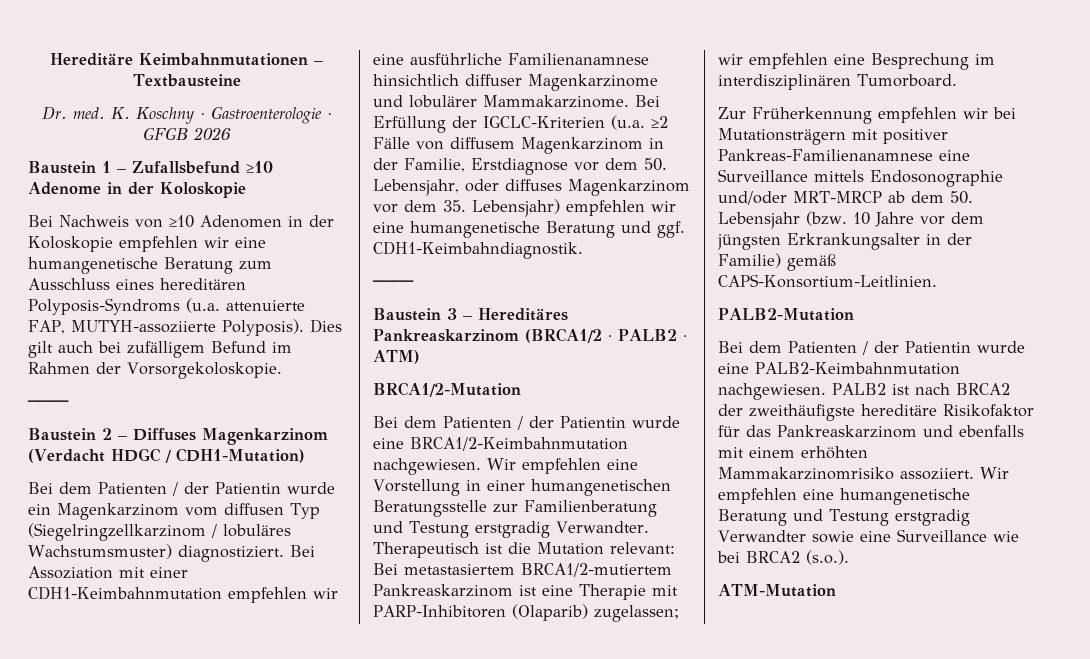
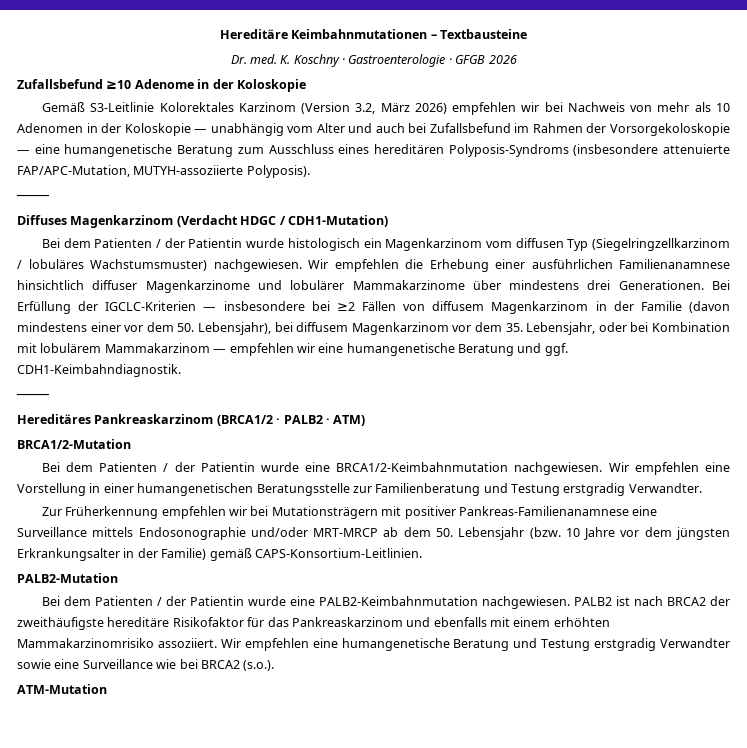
- Baustein 1 – Zufallsbefund ≥10 Adenome in der Koloskopie
+ Zufallsbefund ≥10 Adenome in der Koloskopie
- Bei Nachweis von ≥10 Adenomen in der Koloskopie empfehlen wir eine humangenetische Beratung zum Ausschluss eines hereditären Polyposis-Syndroms (u.a. attenuierte FAP, MUTYH-assoziierte Polyposis). Dies gilt auch bei zufälligem Befund im Rahmen der Vorsorgekoloskopie.
+ Gemäß S3-Leitlinie Kolorektales Karzinom (Version 3.2, März 2026) empfehlen wir bei Nachweis von mehr als 10 Adenomen in der Koloskopie — unabhängig vom Alter und auch bei Zufallsbefund im Rahmen der Vorsorgekoloskopie — eine humangenetische Beratung zum Ausschluss eines hereditären Polyposis-Syndroms (insbesondere attenuierte FAP/APC-Mutation, MUTYH-assoziierte Polyposis).
  ────
- Baustein 2 – Diffuses Magenkarzinom (Verdacht HDGC / CDH1-Mutation)
+ Diffuses Magenkarzinom (Verdacht HDGC / CDH1-Mutation)
- Bei dem Patienten / der Patientin wurde ein Magenkarzinom vom diffusen Typ (Siegelringzellkarzinom / lobuläres Wachstumsmuster) diagnostiziert. Bei Assoziation mit einer CDH1-Keimbahnmutation empfehlen wir eine ausführliche Familienanamnese hinsichtlich diffuser Magenkarzinome und lobulärer Mammakarzinome. Bei Erfüllung der IGCLC-Kriterien (u.a. ≥2 Fälle von diffusem Magenkarzinom in der Familie, Erstdiagnose vor dem 50. Lebensjahr, oder diffuses Magenkarzinom vor dem 35. Lebensjahr) empfehlen wir eine humangenetische Beratung und ggf. CDH1-Keimbahndiagnostik.
+ Bei dem Patienten / der Patientin wurde histologisch ein Magenkarzinom vom diffusen Typ (Siegelringzellkarzinom / lobuläres Wachstumsmuster) nachgewiesen. Wir empfehlen die Erhebung einer ausführlichen Familienanamnese hinsichtlich diffuser Magenkarzinome und lobulärer Mammakarzinome über mindestens drei Generationen. Bei Erfüllung der IGCLC-Kriterien — insbesondere bei ≥2 Fällen von diffusem Magenkarzinom in der Familie (davon mindestens einer vor dem 50. Lebensjahr), bei diffusem Magenkarzinom vor dem 35. Lebensjahr, oder bei Kombination mit lobulärem Mammakarzinom — empfehlen wir eine humangenetische Beratung und ggf. CDH1-Keimbahndiagnostik.
- Baustein 3 – Hereditäres Pankreaskarzinom (BRCA1/2 · PALB2 · ATM)
+ Hereditäres Pankreaskarzinom (BRCA1/2 · PALB2 · ATM)
- Therapeutisch ist die Mutation relevant: Bei metastasiertem BRCA1/2-mutiertem Pankreaskarzinom ist eine Therapie mit PARP-Inhibitoren (Olaparib) zugelassen; wir empfehlen eine Besprechung im interdisziplinären Tumorboard.

